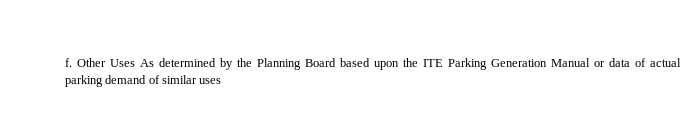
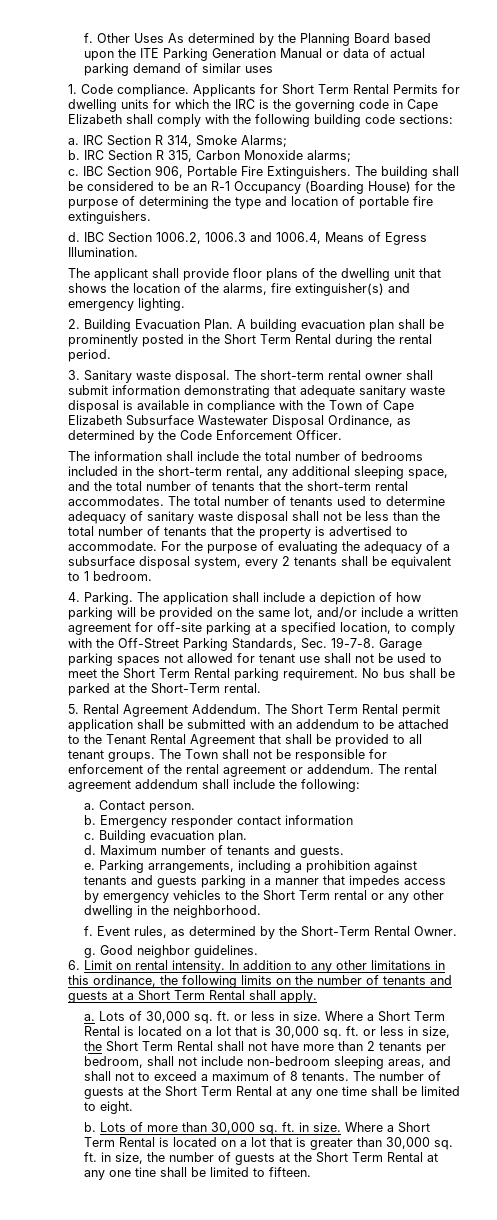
+ 1. Code compliance. Applicants for Short Term Rental Permits for dwelling units for which the IRC is the governing code in Cape Elizabeth shall comply with the following building code sections:
+ a. IRC Section R 314, Smoke Alarms;
+ b. IRC Section R 315, Carbon Monoxide alarms;
+ c. IBC Section 906, Portable Fire Extinguishers. The building shall be considered to be an R-1 Occupancy (Boarding House) for the purpose of determining the type and location of portable fire extinguishers.
+ d. IBC Section 1006.2, 1006.3 and 1006.4, Means of Egress Illumination.
+ The applicant shall provide floor plans of the dwelling unit that shows the location of the alarms, fire extinguisher(s) and emergency lighting.
+ 2. Building Evacuation Plan. A building evacuation plan shall be prominently posted in the Short Term Rental during the rental period.
+ 3. Sanitary waste disposal. The short-term rental owner shall submit information demonstrating that adequate sanitary waste disposal is available in compliance with the Town of Cape Elizabeth Subsurface Wastewater Disposal Ordinance, as determined by the Code Enforcement Officer.
+ The information shall include the total number of bedrooms included in the short-term rental, any additional sleeping space, and the total number of tenants that the short-term rental accommodates. The total number of tenants used to determine adequacy of sanitary waste disposal shall not be less than the total number of tenants that the property is advertised to accommodate. For the purpose of evaluating the adequacy of a subsurface disposal system, every 2 tenants shall be equivalent to 1 bedroom.
+ 4. Parking. The application shall include a depiction of how parking will be provided on the same lot, and/or include a written agreement for off-site parking at a specified location, to comply with the Off-Street Parking Standards, Sec. 19-7-8. Garage parking spaces not allowed for tenant use shall not be used to meet the Short Term Rental parking requirement. No bus shall be parked at the Short-Term rental.
+ 5. Rental Agreement Addendum. The Short Term Rental permit application shall be submitted with an addendum to be attached to the Tenant Rental Agreement that shall be provided to all tenant groups. The Town shall not be responsible for enforcement of the rental agreement or addendum. The rental agreement addendum shall include the following:
+ a. Contact person.
+ b. Emergency responder contact information
+ c. Building evacuation plan.
+ d. Maximum number of tenants and guests.
+ e. Parking arrangements, including a prohibition against tenants and guests parking in a manner that impedes access by emergency vehicles to the Short Term rental or any other dwelling in the neighborhood.
+ f. Event rules, as determined by the Short-Term Rental Owner.
+ g. Good neighbor guidelines.
+ 6. Limit on rental intensity. In addition to any other limitations in this ordinance, the following limits on the number of tenants and guests at a Short Term Rental shall apply.
+ a. Lots of 30,000 sq. ft. or less in size. Where a Short Term Rental is located on a lot that is 30,000 sq. ft. or less in size, the Short Term Rental shall not have more than 2 tenants per bedroom, shall not include non-bedroom sleeping areas, and shall not to exceed a maximum of 8 tenants. The number of guests at the Short Term Rental at any one time shall be limited to eight.
+ b. Lots of more than 30,000 sq. ft. in size. Where a Short Term Rental is located on a lot that is greater than 30,000 sq. ft. in size, the number of guests at the Short Term Rental at any one tine shall be limited to fifteen.

